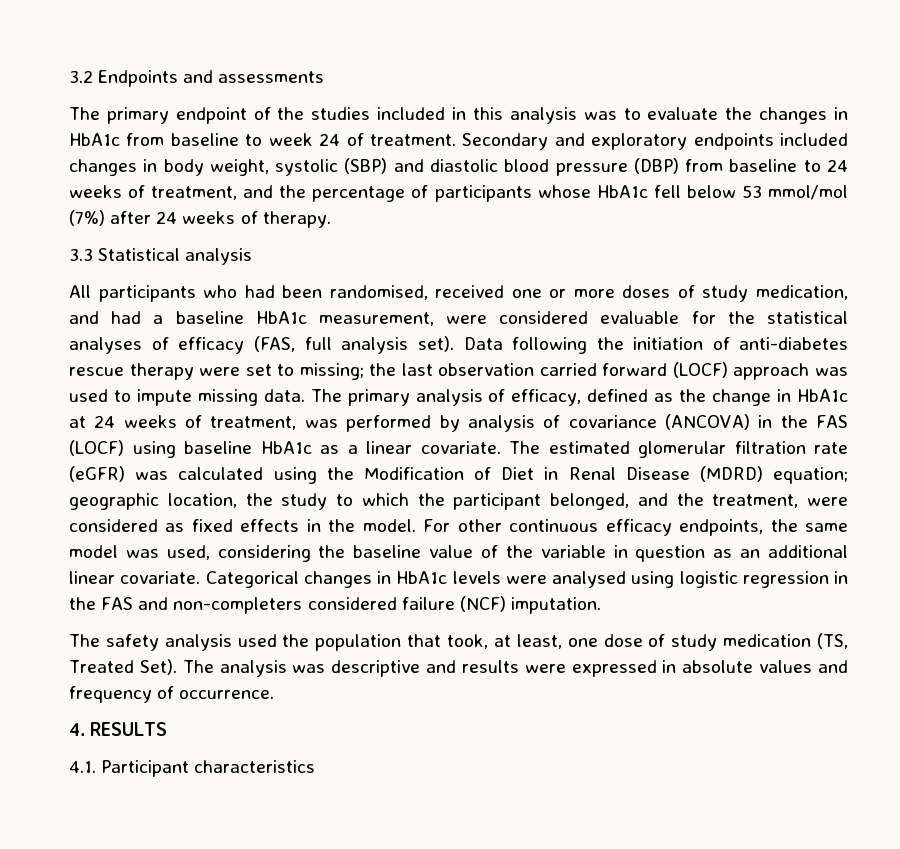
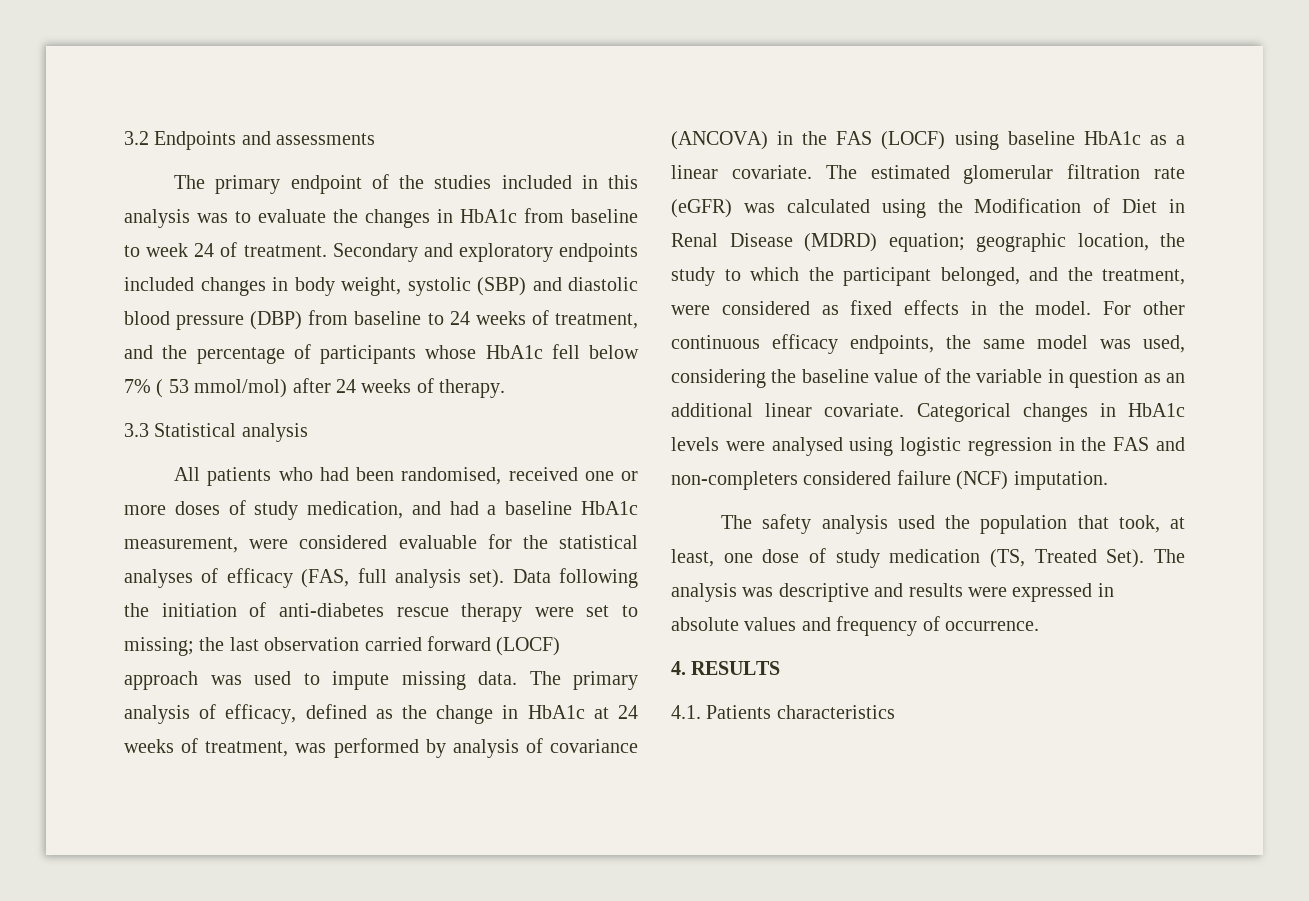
- Secondary and exploratory endpoints included changes in body weight, systolic (SBP) and diastolic blood pressure (DBP) from baseline to 24 weeks of treatment, and the percentage of participants whose HbA1c fell below 53 mmol/mol (7%) after 24 weeks of therapy.
+ Secondary and exploratory endpoints included changes in body weight, systolic (SBP) and diastolic blood pressure (DBP) from baseline to 24 weeks of treatment, and the percentage of participants whose HbA1c fell below 7% ( 53 mmol/mol) after 24 weeks of therapy.
- All participants who had been randomised, received one or more doses of study medication, and had a baseline HbA1c measurement, were considered evaluable for the statistical analyses of efficacy (FAS, full analysis set).
+ All patients who had been randomised, received one or more doses of study medication, and had a baseline HbA1c measurement, were considered evaluable for the statistical analyses of efficacy (FAS, full analysis set).
- 4.1. Participant characteristics
+ 4.1. Patients characteristics

